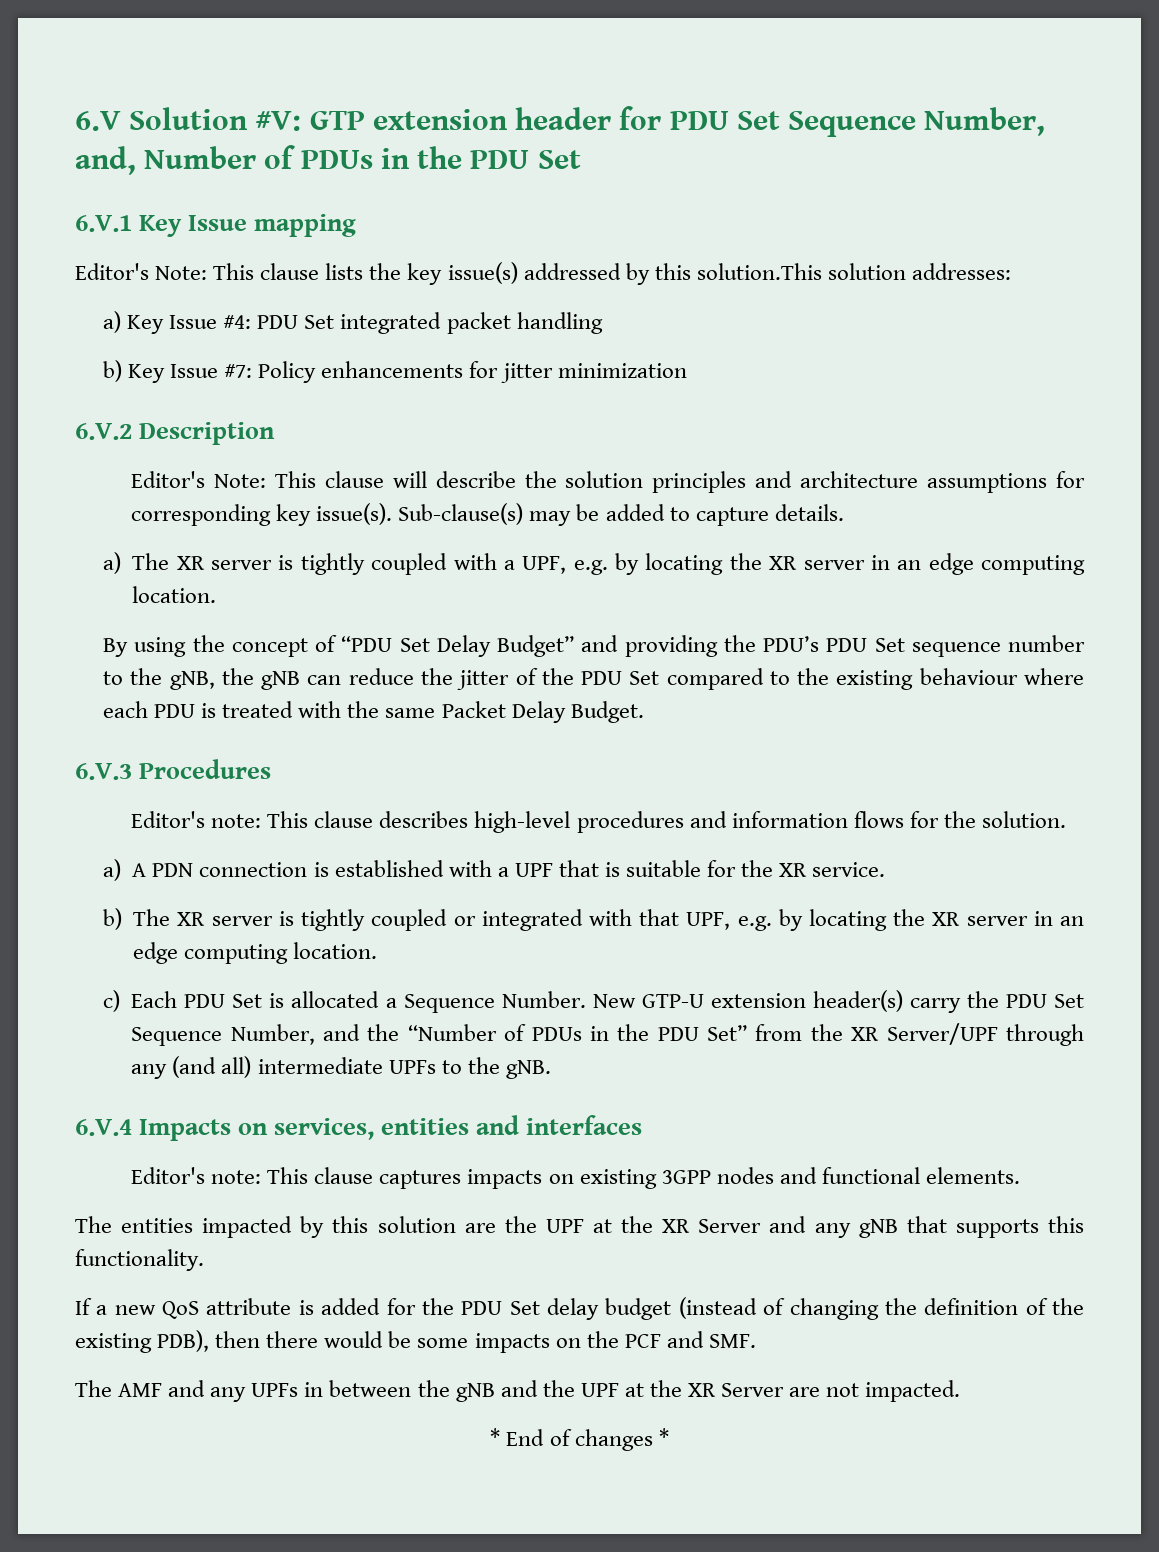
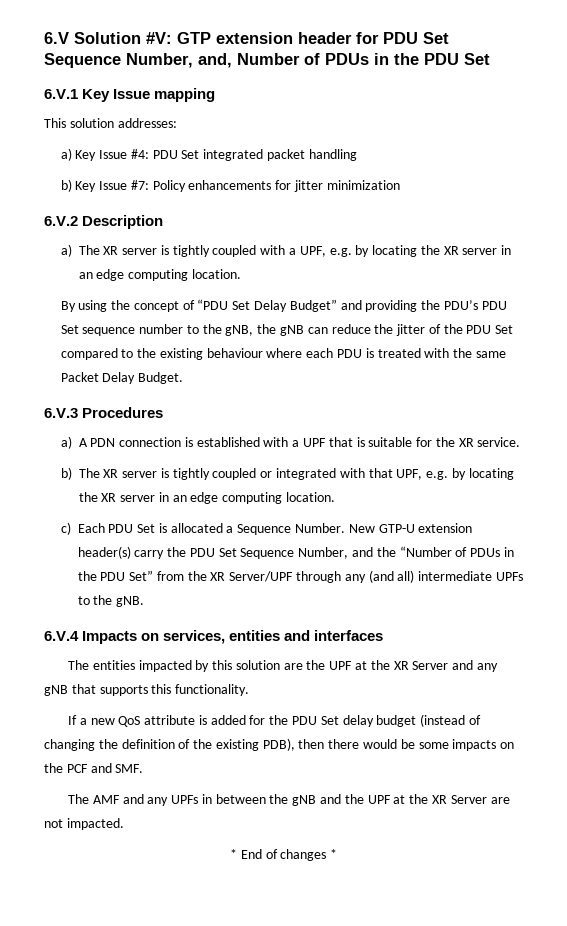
- Editor's Note: This clause lists the key issue(s) addressed by this solution.This solution addresses:
+ This solution addresses:
- Editor's Note: This clause will describe the solution principles and architecture assumptions for corresponding key issue(s). Sub-clause(s) may be added to capture details.
- Editor's note: This clause describes high-level procedures and information flows for the solution.
- Editor's note: This clause captures impacts on existing 3GPP nodes and functional elements.

